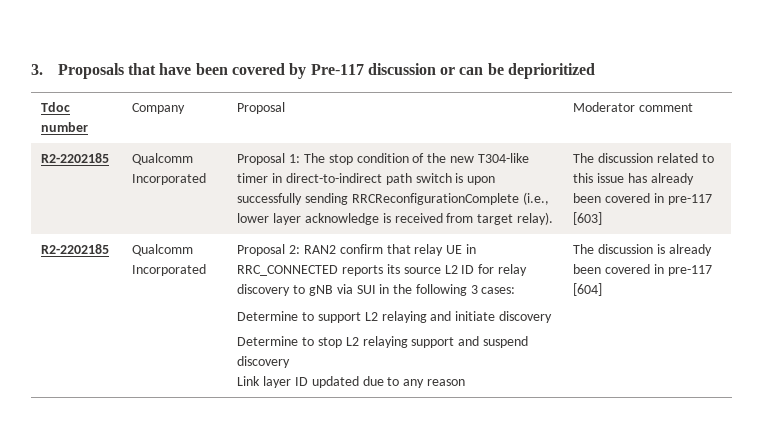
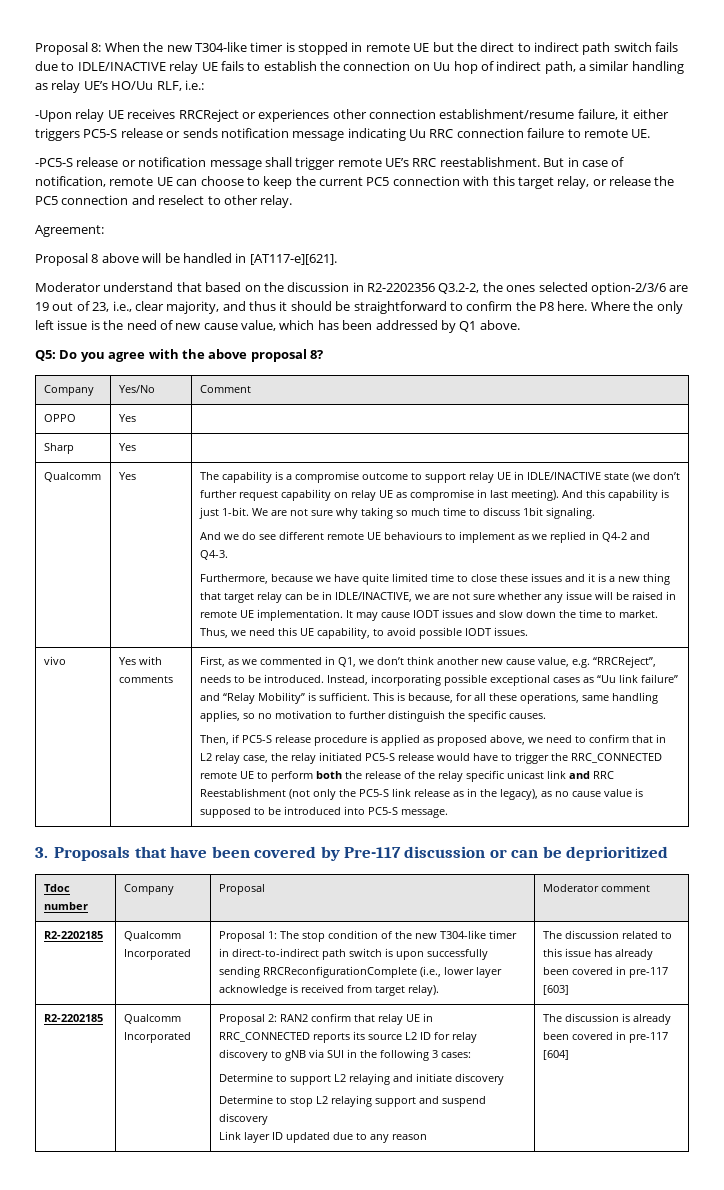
+ Proposal 8: When the new T304-like timer is stopped in remote UE but the direct to indirect path switch fails due to IDLE/INACTIVE relay UE fails to establish the connection on Uu hop of indirect path, a similar handling as relay UE’s HO/Uu RLF, i.e.:
+ -Upon relay UE receives RRCReject or experiences other connection establishment/resume failure, it either triggers PC5-S release or sends notification message indicating Uu RRC connection failure to remote UE.
+ -PC5-S release or notification message shall trigger remote UE’s RRC reestablishment. But in case of notification, remote UE can choose to keep the current PC5 connection with this target relay, or release the PC5 connection and reselect to other relay.
+ Agreement:
+ Proposal 8 above will be handled in [AT117-e][621].
+ Moderator understand that based on the discussion in R2-2202356 Q3.2-2, the ones selected option-2/3/6 are 19 out of 23, i.e., clear majority, and thus it should be straightforward to confirm the P8 here. Where the only left issue is the need of new cause value, which has been addressed by Q1 above.
+ Q5: Do you agree with the above proposal 8?
+ Company | Yes/No | Comment
+ OPPO | Yes |
+ Sharp | Yes |
+ Qualcomm | Yes | The capability is a compromise outcome to support relay UE in IDLE/INACTIVE state (we don’t further request capability on relay UE as compromise in last meeting). And this capability is just 1-bit. We are not sure why taking so much time to discuss 1bit signaling.
+ And we do see different remote UE behaviours to implement as we replied in Q4-2 and Q4-3.
+ Furthermore, because we have quite limited time to close these issues and it is a new thing that target relay can be in IDLE/INACTIVE, we are not sure whether any issue will be raised in remote UE implementation. It may cause IODT issues and slow down the time to market. Thus, we need this UE capability, to avoid possible IODT issues.
+ vivo | Yes with comments | First, as we commented in Q1, we don’t think another new cause value, e.g. “RRCReject”, needs to be introduced. Instead, incorporating possible exceptional cases as “Uu link failure” and “Relay Mobility” is sufficient. This is because, for all these operations, same handling applies, so no motivation to further distinguish the specific causes.
+ Then, if PC5-S release procedure is applied as proposed above, we need to confirm that in L2 relay case, the relay initiated PC5-S release would have to trigger the RRC_CONNECTED remote UE to perform both the release of the relay specific unicast link and RRC Reestablishment (not only the PC5-S link release as in the legacy), as no cause value is supposed to be introduced into PC5-S message.

